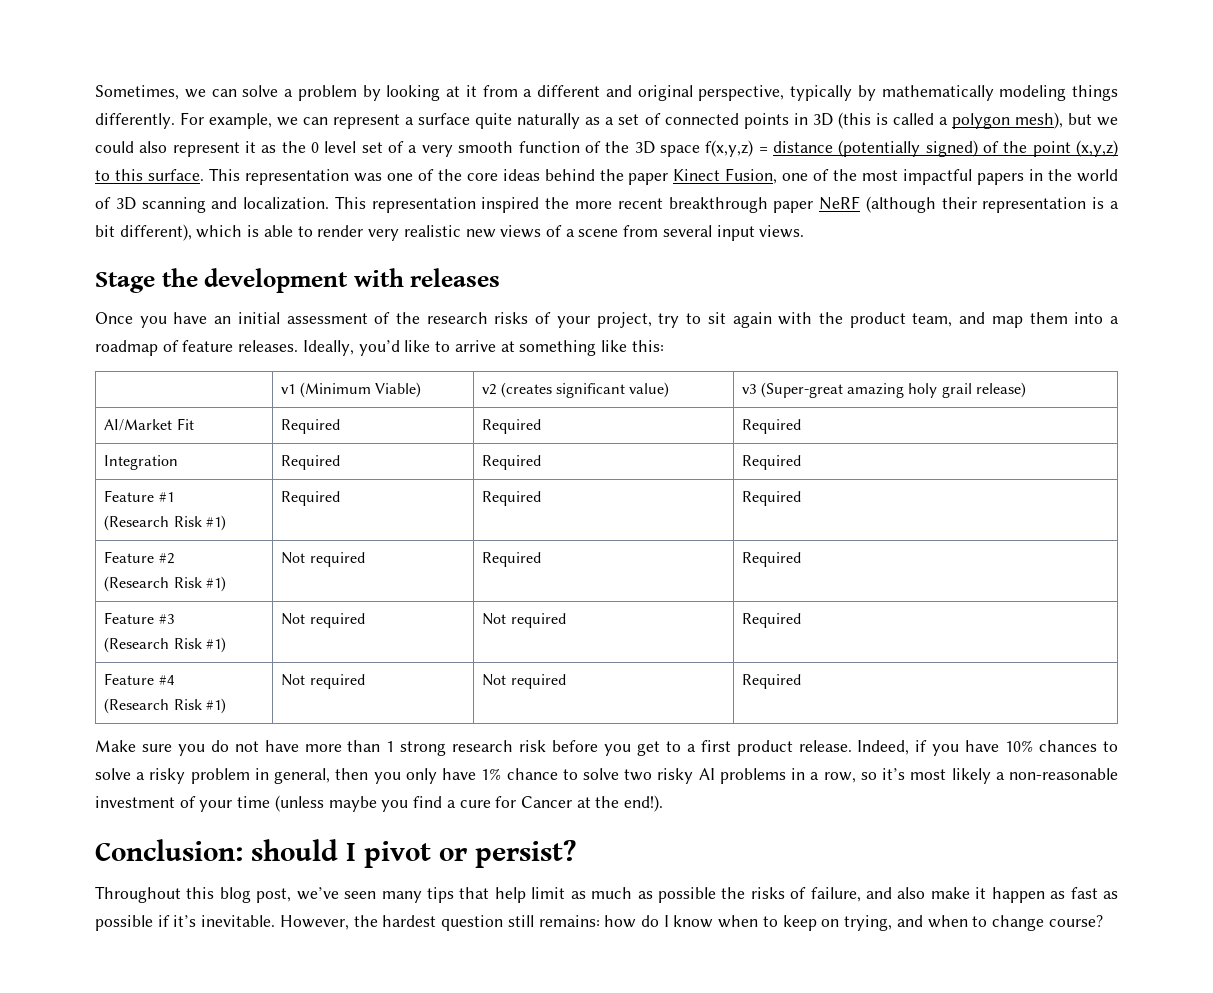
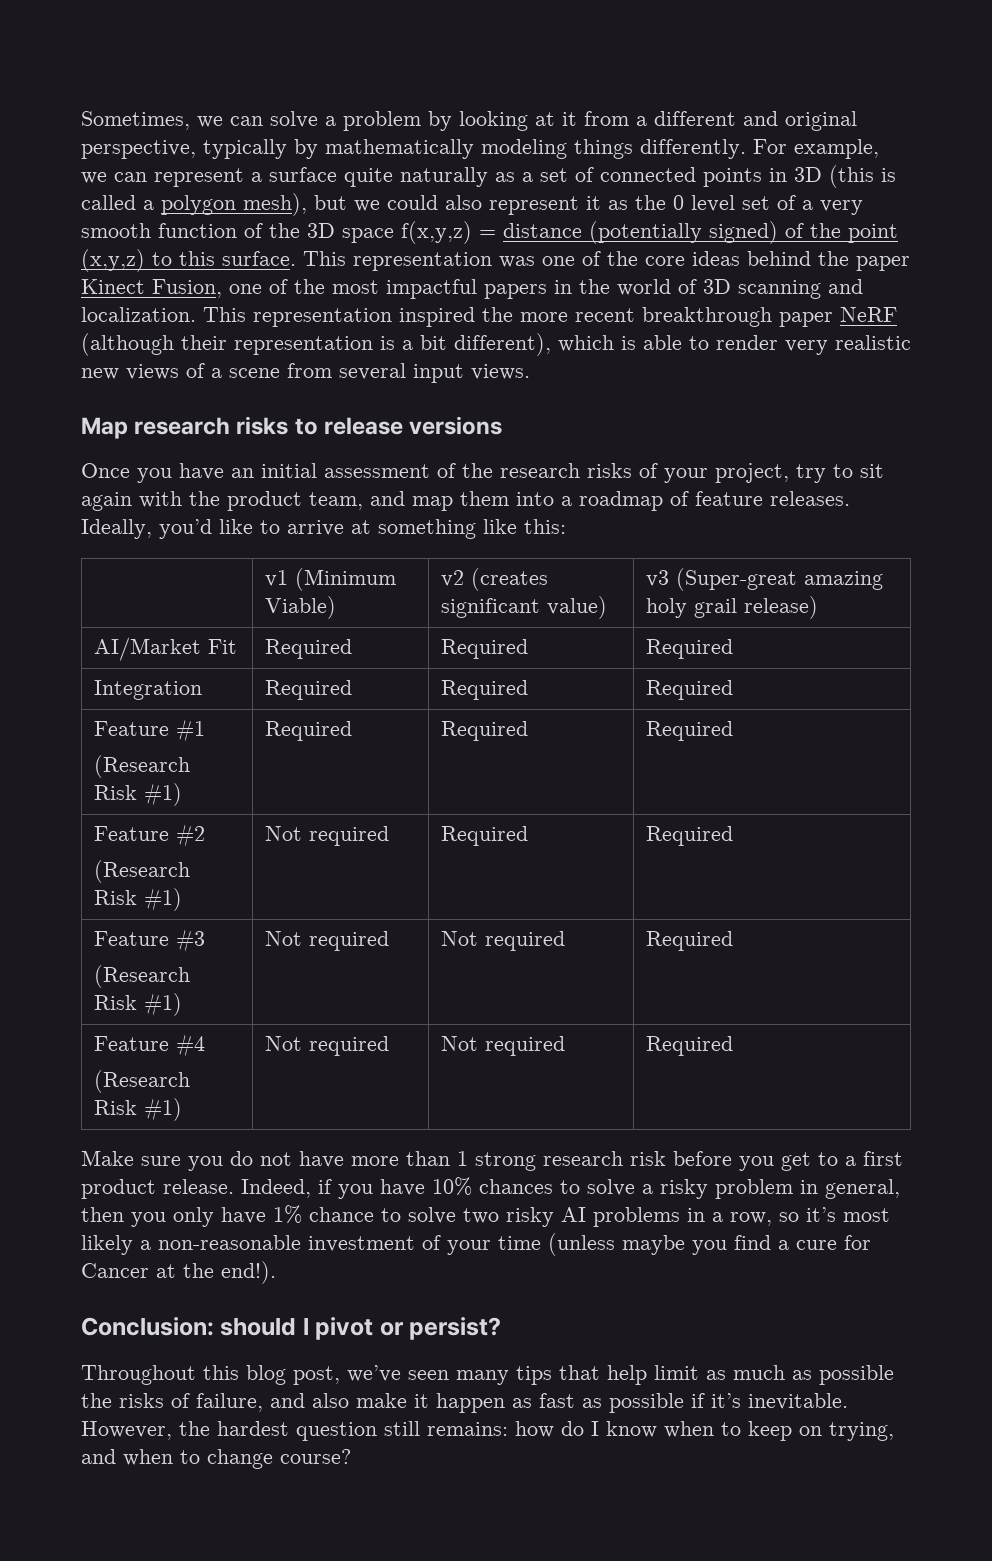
- Stage the development with releases
+ Map research risks to release versions

